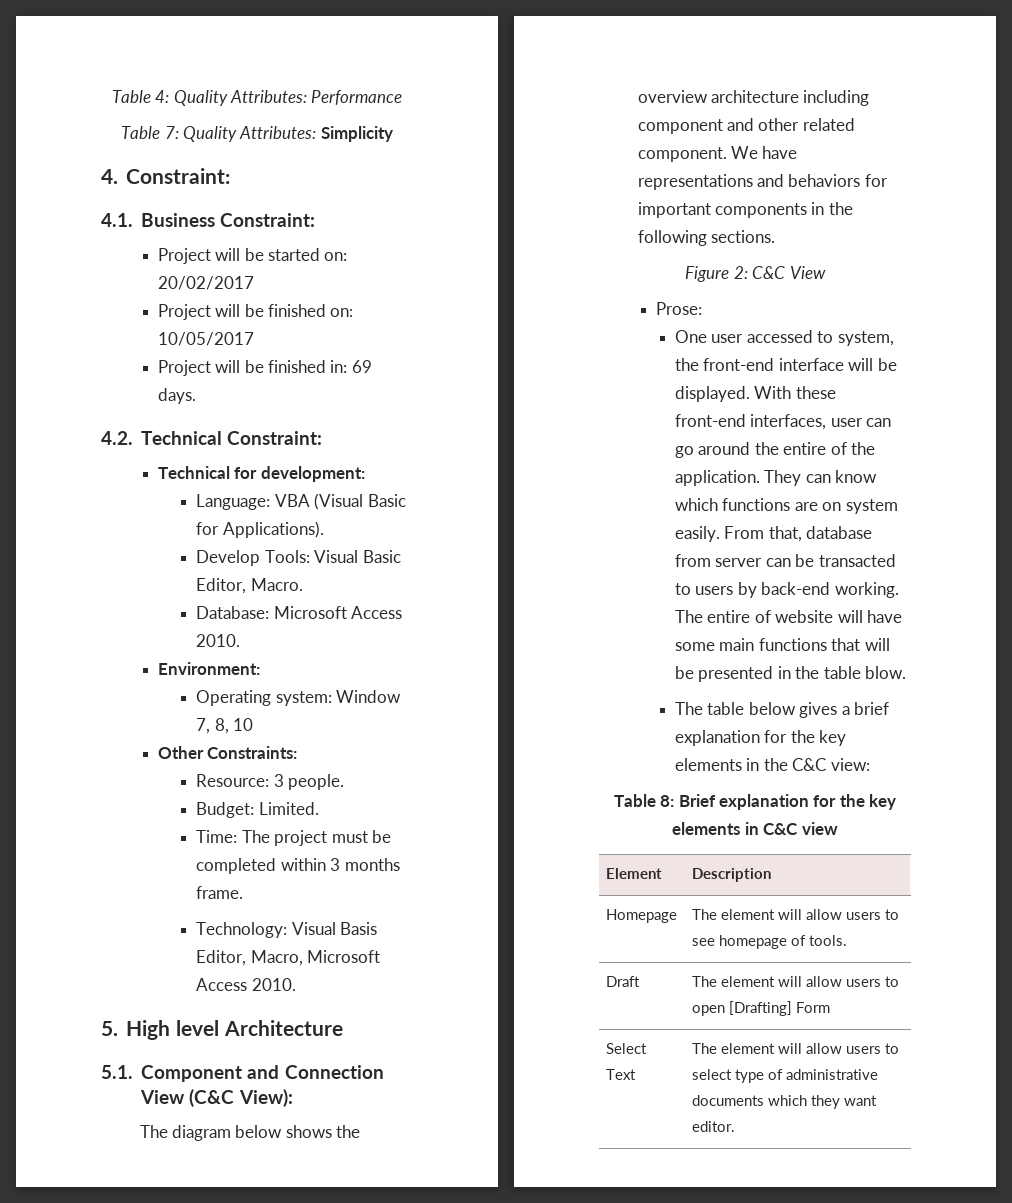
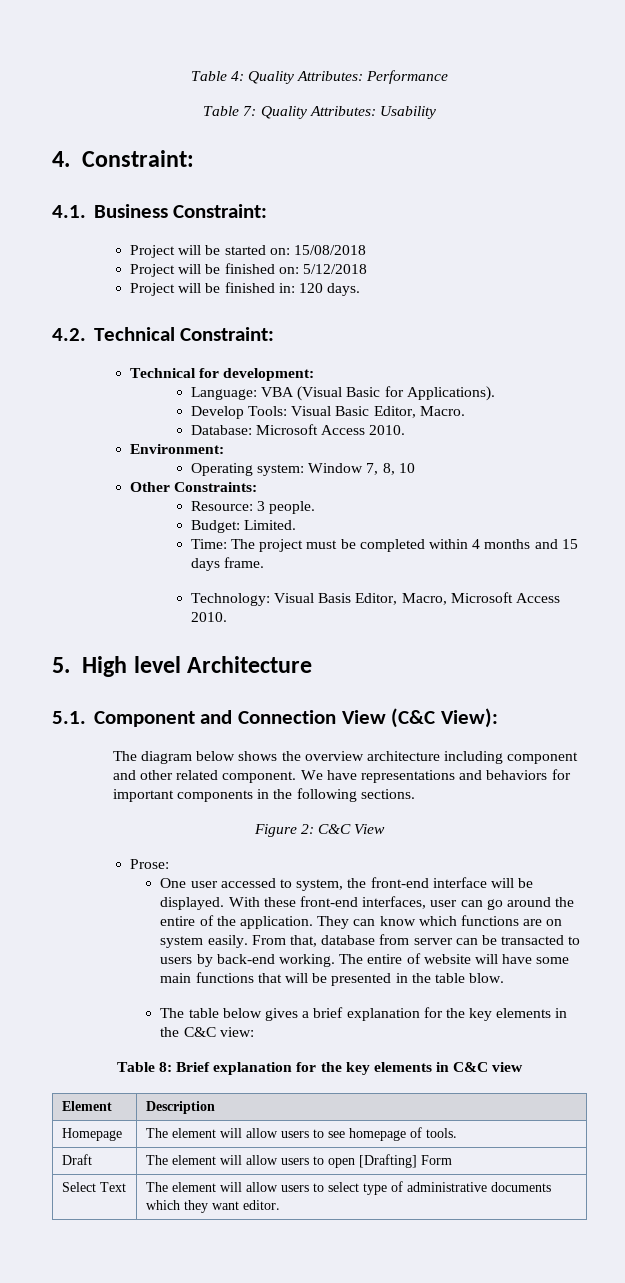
- Table 7: Quality Attributes: Simplicity
+ Table 7: Quality Attributes: Usability
- Project will be started on: 20/02/2017
+ Project will be started on: 15/08/2018
- Project will be finished on: 10/05/2017
+ Project will be finished on: 5/12/2018
- Project will be finished in: 69 days.
+ Project will be finished in: 120 days.
- Time: The project must be completed within 3 months frame.
+ Time: The project must be completed within 4 months and 15 days frame.

